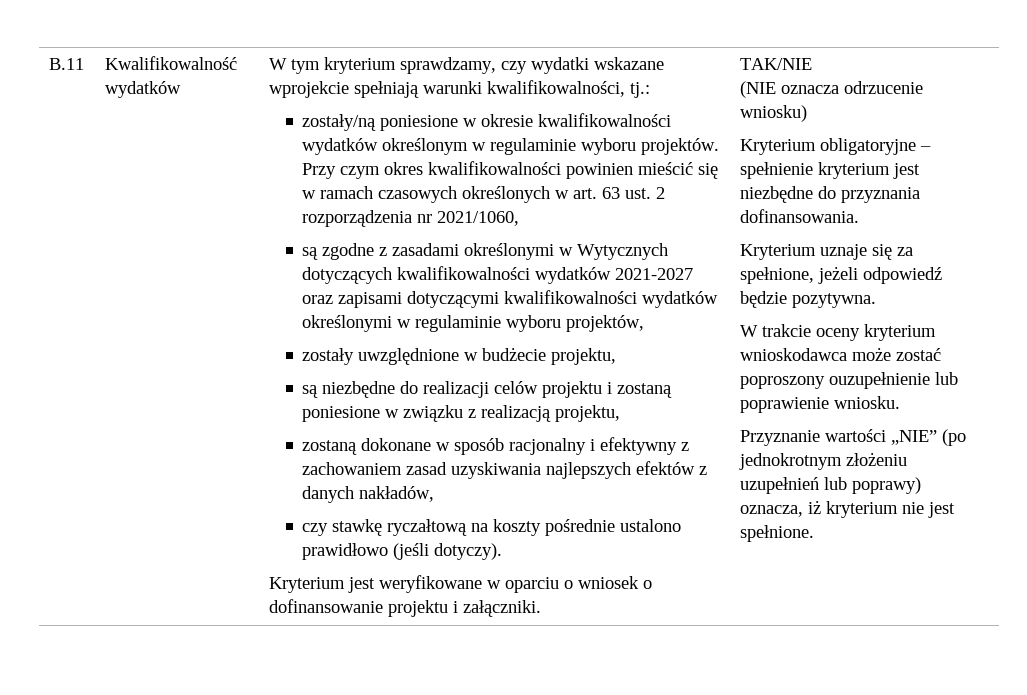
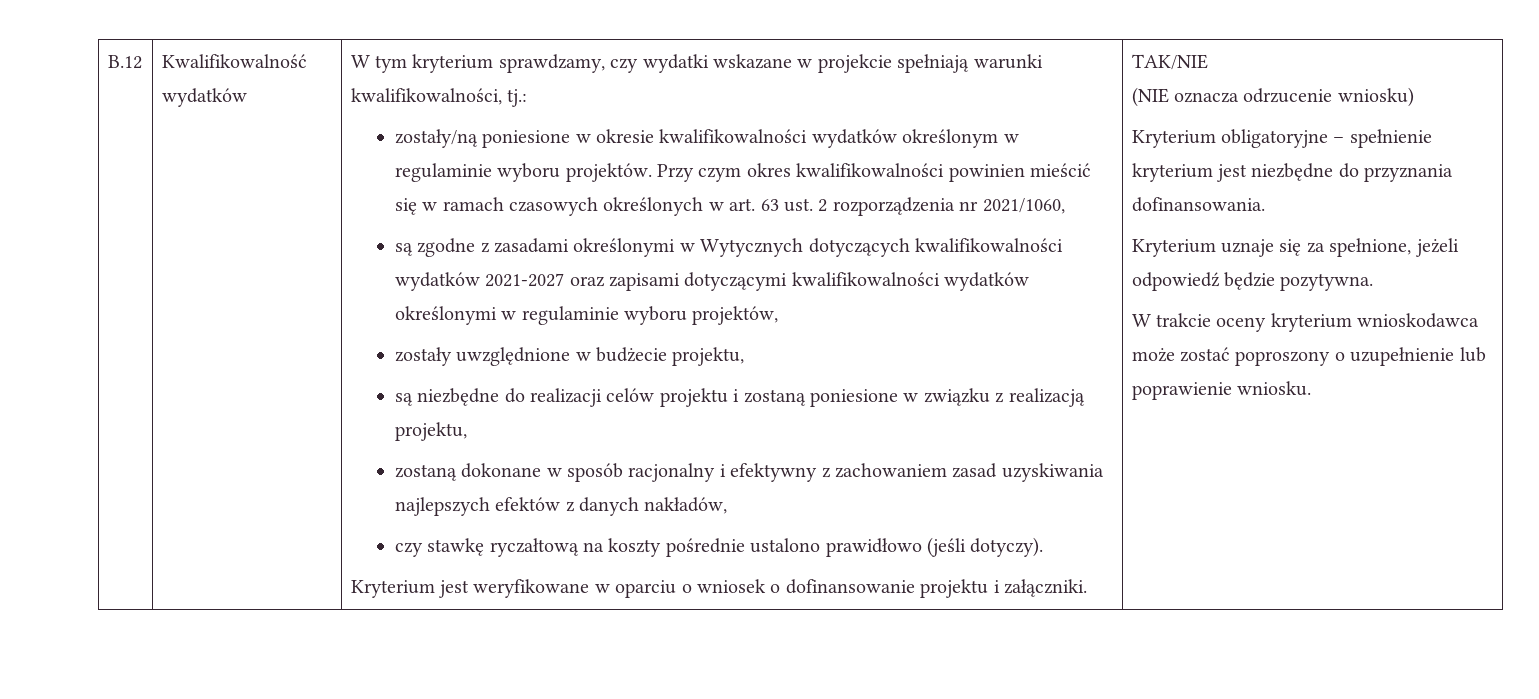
- B.11
+ B.12
- W tym kryterium sprawdzamy, czy wydatki wskazane wprojekcie spełniają warunki kwalifikowalności, tj.:
+ W tym kryterium sprawdzamy, czy wydatki wskazane w projekcie spełniają warunki kwalifikowalności, tj.:
- W trakcie oceny kryterium wnioskodawca może zostać poproszony ouzupełnienie lub poprawienie wniosku.
+ W trakcie oceny kryterium wnioskodawca może zostać poproszony o uzupełnienie lub poprawienie wniosku.
- Przyznanie wartości „NIE” (po jednokrotnym złożeniu uzupełnień lub poprawy) oznacza, iż kryterium nie jest spełnione.

